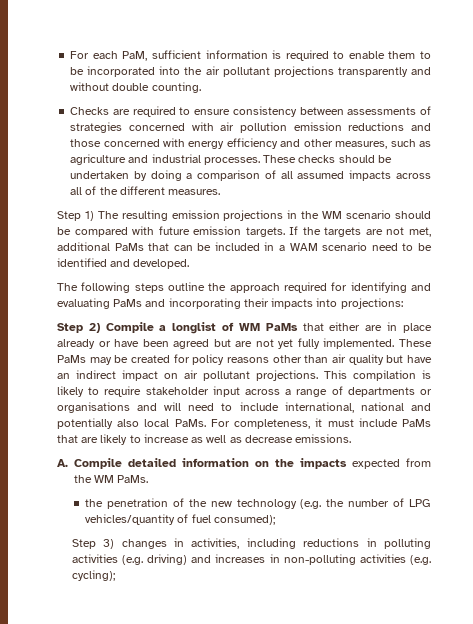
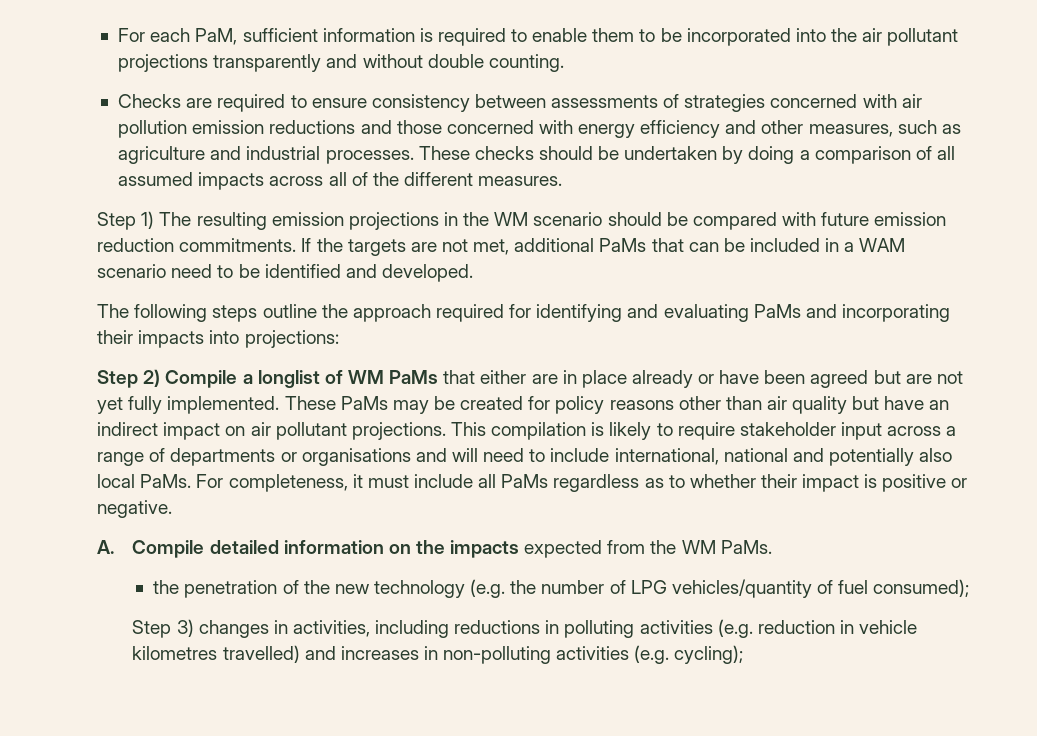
- Step 1) The resulting emission projections in the WM scenario should be compared with future emission targets.
+ Step 1) The resulting emission projections in the WM scenario should be compared with future emission reduction commitments.
- For completeness, it must include PaMs that are likely to increase as well as decrease emissions.
+ For completeness, it must include all PaMs regardless as to whether their impact is positive or negative.
- Step 3) changes in activities, including reductions in polluting activities (e.g. driving) and increases in non-polluting activities (e.g. cycling);
+ Step 3) changes in activities, including reductions in polluting activities (e.g. reduction in vehicle kilometres travelled) and increases in non-polluting activities (e.g. cycling);

